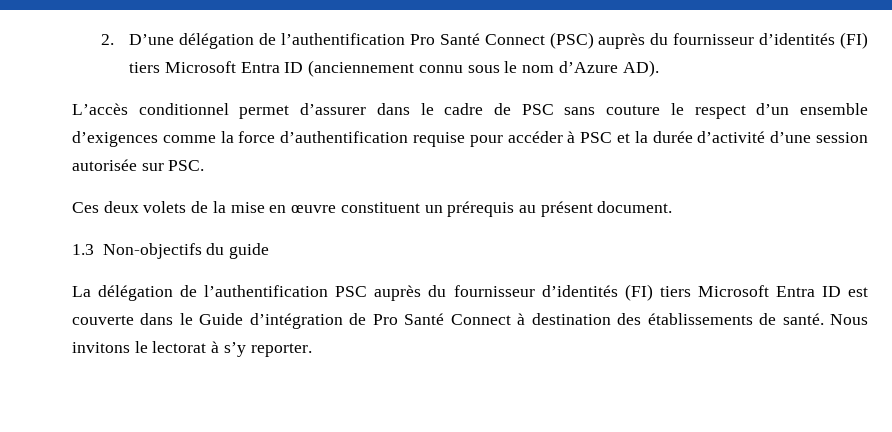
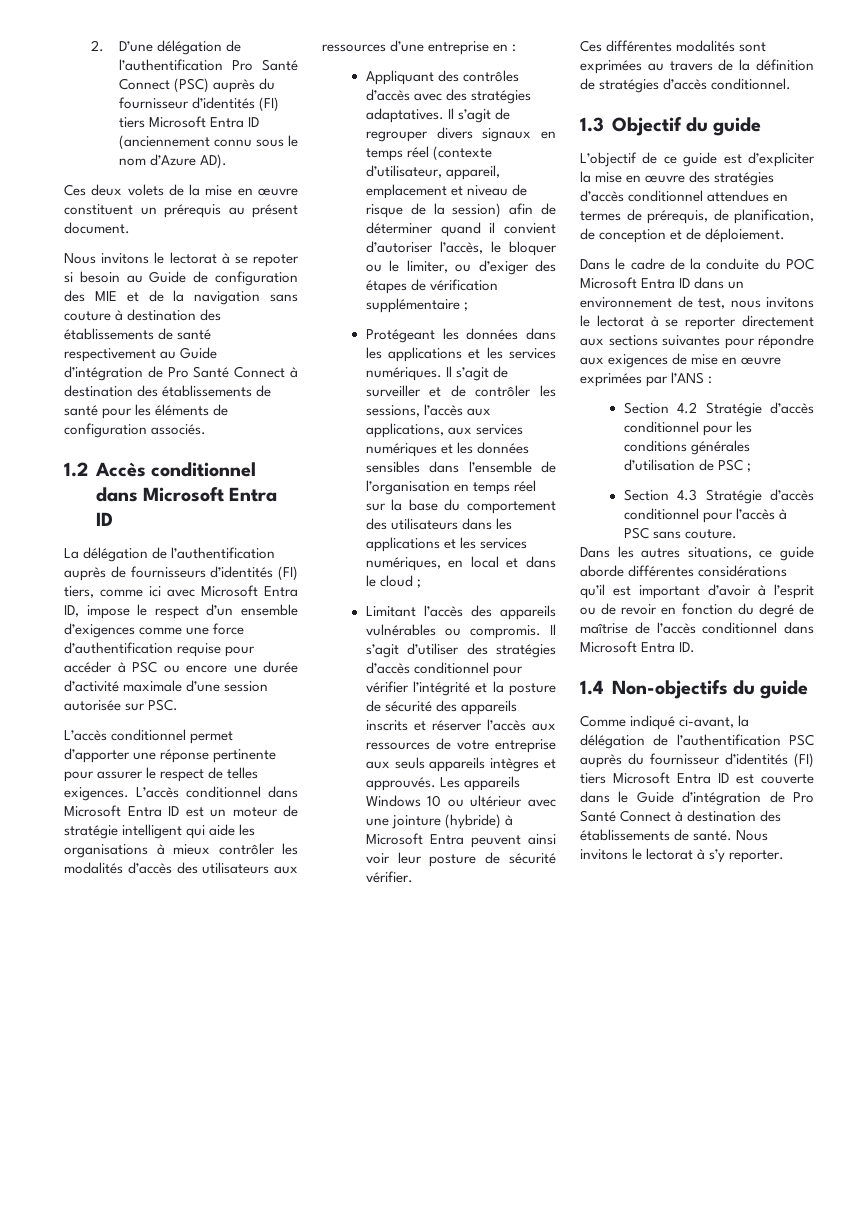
- L’accès conditionnel permet d’assurer dans le cadre de PSC sans couture le respect d’un ensemble d’exigences comme la force d’authentification requise pour accéder à PSC et la durée d’activité d’une session autorisée sur PSC.
- 1.3 Non-objectifs du guide
+ Nous invitons le lectorat à se repoter si besoin au Guide de configuration des MIE et de la navigation sans couture à destination des établissements de santé respectivement au Guide d’intégration de Pro Santé Connect à destination des établissements de santé pour les éléments de configuration associés.
+ 1.2 Accès conditionnel dans Microsoft Entra ID
+ La délégation de l’authentification auprès de fournisseurs d’identités (FI) tiers, comme ici avec Microsoft Entra ID, impose le respect d’un ensemble d’exigences comme une force d’authentification requise pour accéder à PSC ou encore une durée d’activité maximale d’une session autorisée sur PSC.
+ L’accès conditionnel permet d’apporter une réponse pertinente pour assurer le respect de telles exigences. L’accès conditionnel dans Microsoft Entra ID est un moteur de stratégie intelligent qui aide les organisations à mieux contrôler les modalités d’accès des utilisateurs aux ressources d’une entreprise en :
+ Appliquant des contrôles d’accès avec des stratégies adaptatives. Il s’agit de regrouper divers signaux en temps réel (contexte d’utilisateur, appareil, emplacement et niveau de risque de la session) afin de déterminer quand il convient d’autoriser l’accès, le bloquer ou le limiter, ou d’exiger des étapes de vérification supplémentaire ;
+ Protégeant les données dans les applications et les services numériques. Il s’agit de surveiller et de contrôler les sessions, l’accès aux applications, aux services numériques et les données sensibles dans l’ensemble de l’organisation en temps réel sur la base du comportement des utilisateurs dans les applications et les services numériques, en local et dans le cloud ;
+ Limitant l’accès des appareils vulnérables ou compromis. Il s’agit d’utiliser des stratégies d’accès conditionnel pour vérifier l’intégrité et la posture de sécurité des appareils inscrits et réserver l’accès aux ressources de votre entreprise aux seuls appareils intègres et approuvés. Les appareils Windows 10 ou ultérieur avec une jointure (hybride) à Microsoft Entra peuvent ainsi voir leur posture de sécurité vérifier.
+ Ces différentes modalités sont exprimées au travers de la définition de stratégies d’accès conditionnel.
+ 1.3 Objectif du guide
+ L’objectif de ce guide est d’expliciter la mise en œuvre des stratégies d’accès conditionnel attendues en termes de prérequis, de planification, de conception et de déploiement.
+ Dans le cadre de la conduite du POC Microsoft Entra ID dans un environnement de test, nous invitons le lectorat à se reporter directement aux sections suivantes pour répondre aux exigences de mise en œuvre exprimées par l’ANS :
+ Section 4.2 Stratégie d’accès conditionnel pour les conditions générales d’utilisation de PSC ;
+ Section 4.3 Stratégie d’accès conditionnel pour l’accès à PSC sans couture.
+ Dans les autres situations, ce guide aborde différentes considérations qu’il est important d’avoir à l’esprit ou de revoir en fonction du degré de maîtrise de l’accès conditionnel dans Microsoft Entra ID.
+ 1.4 Non-objectifs du guide
- La délégation de l’authentification PSC auprès du fournisseur d’identités (FI) tiers Microsoft Entra ID est couverte dans le Guide d’intégration de Pro Santé Connect à destination des établissements de santé.
+ Comme indiqué ci-avant, la délégation de l’authentification PSC auprès du fournisseur d’identités (FI) tiers Microsoft Entra ID est couverte dans le Guide d’intégration de Pro Santé Connect à destination des établissements de santé.

